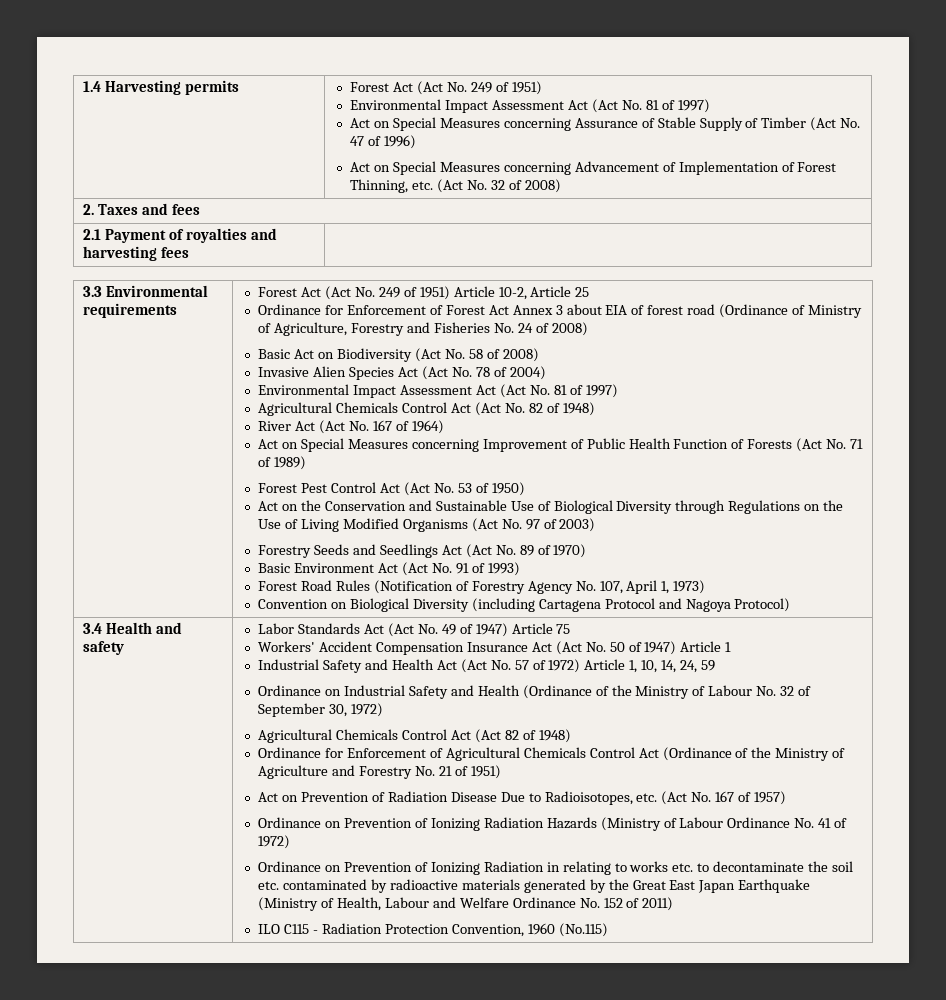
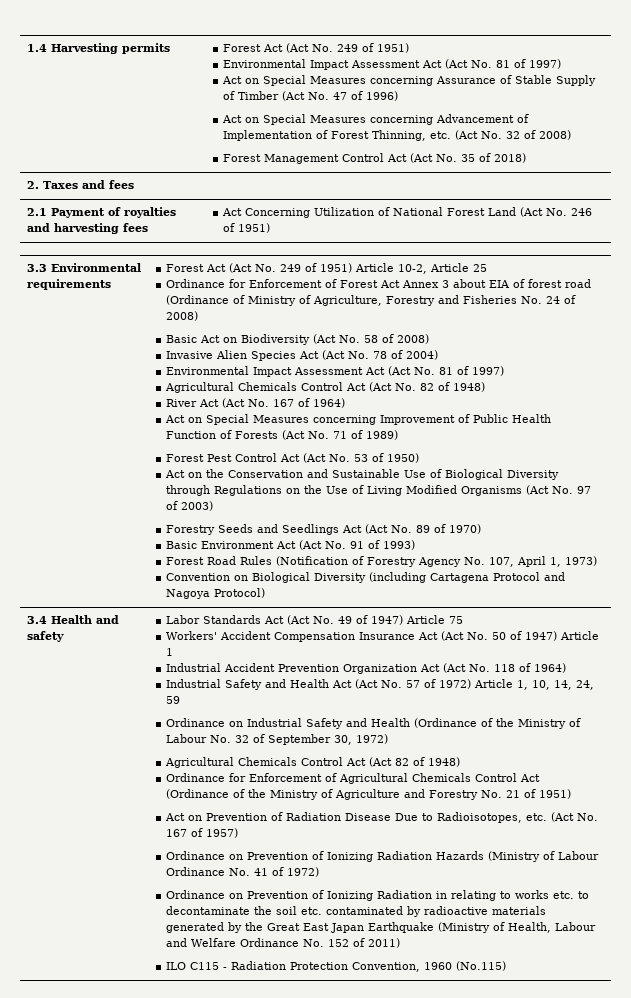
+ Forest Management Control Act (Act No. 35 of 2018)
- 2.1 Payment of royalties and harvesting fees |
+ 2.1 Payment of royalties and harvesting fees | Act Concerning Utilization of National Forest Land (Act No. 246 of 1951)
+ Industrial Accident Prevention Organization Act (Act No. 118 of 1964)

